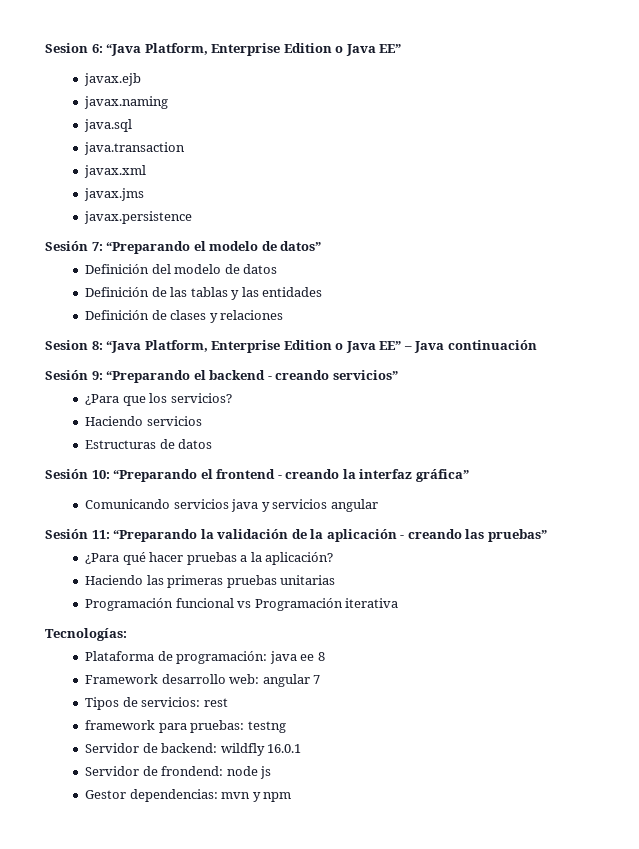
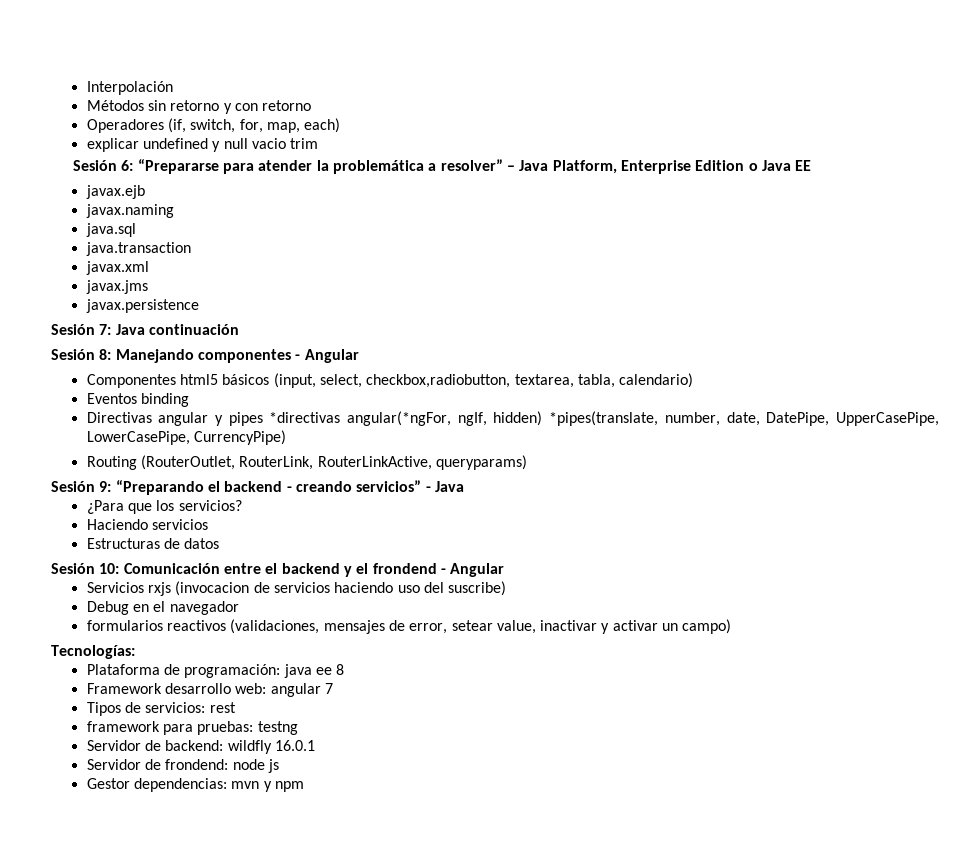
- Sesion 6: “Java Platform, Enterprise Edition o Java EE”
+ Interpolación
+ Métodos sin retorno y con retorno
+ Operadores (if, switch, for, map, each)
+ explicar undefined y null vacio trim
+ Sesión 6: “Prepararse para atender la problemática a resolver” – Java Platform, Enterprise Edition o Java EE
- Sesión 7: “Preparando el modelo de datos”
- Definición del modelo de datos
- Definición de las tablas y las entidades
- Definición de clases y relaciones
- Sesion 8: “Java Platform, Enterprise Edition o Java EE” – Java continuación
+ Sesión 7: Java continuación
+ Sesión 8: Manejando componentes - Angular
+ Componentes html5 básicos (input, select, checkbox,radiobutton, textarea, tabla, calendario)
+ Eventos binding
+ Directivas angular y pipes *directivas angular(*ngFor, ngIf, hidden) *pipes(translate, number, date, DatePipe, UpperCasePipe, LowerCasePipe, CurrencyPipe)
+ Routing (RouterOutlet, RouterLink, RouterLinkActive, queryparams)
- Sesión 9: “Preparando el backend - creando servicios”
+ Sesión 9: “Preparando el backend - creando servicios” - Java
- Sesión 10: “Preparando el frontend - creando la interfaz gráfica”
- Comunicando servicios java y servicios angular
- Sesión 11: “Preparando la validación de la aplicación - creando las pruebas”
- ¿Para qué hacer pruebas a la aplicación?
- Haciendo las primeras pruebas unitarias
- Programación funcional vs Programación iterativa
+ Sesión 10: Comunicación entre el backend y el frondend - Angular
+ Servicios rxjs (invocacion de servicios haciendo uso del suscribe)
+ Debug en el navegador
+ formularios reactivos (validaciones, mensajes de error, setear value, inactivar y activar un campo)

